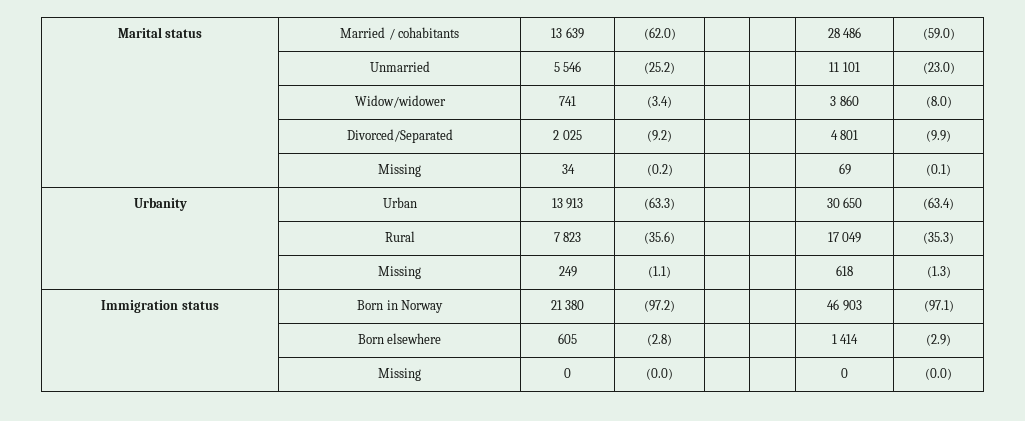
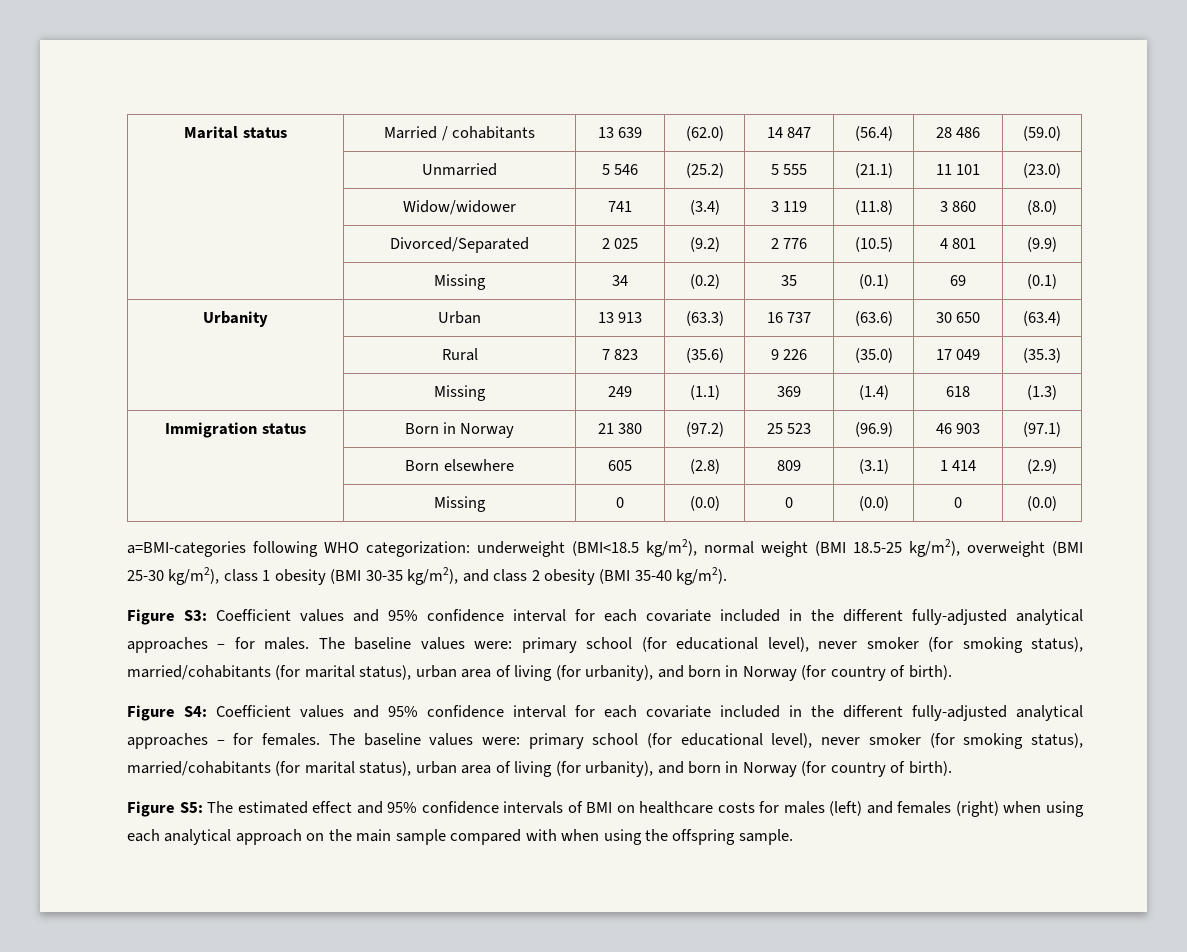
- Marital status | Married / cohabitants | 13 639 | (62.0) | | | 28 486 | (59.0)
+ Marital status | Married / cohabitants | 13 639 | (62.0) | 14 847 | (56.4) | 28 486 | (59.0)
- | Unmarried | 5 546 | (25.2) | | | 11 101 | (23.0)
+ | Unmarried | 5 546 | (25.2) | 5 555 | (21.1) | 11 101 | (23.0)
- | Widow/widower | 741 | (3.4) | | | 3 860 | (8.0)
+ | Widow/widower | 741 | (3.4) | 3 119 | (11.8) | 3 860 | (8.0)
- | Divorced/Separated | 2 025 | (9.2) | | | 4 801 | (9.9)
+ | Divorced/Separated | 2 025 | (9.2) | 2 776 | (10.5) | 4 801 | (9.9)
- | Missing | 34 | (0.2) | | | 69 | (0.1)
+ | Missing | 34 | (0.2) | 35 | (0.1) | 69 | (0.1)
- Urbanity | Urban | 13 913 | (63.3) | | | 30 650 | (63.4)
+ Urbanity | Urban | 13 913 | (63.3) | 16 737 | (63.6) | 30 650 | (63.4)
- | Rural | 7 823 | (35.6) | | | 17 049 | (35.3)
+ | Rural | 7 823 | (35.6) | 9 226 | (35.0) | 17 049 | (35.3)
- | Missing | 249 | (1.1) | | | 618 | (1.3)
+ | Missing | 249 | (1.1) | 369 | (1.4) | 618 | (1.3)
- Immigration status | Born in Norway | 21 380 | (97.2) | | | 46 903 | (97.1)
+ Immigration status | Born in Norway | 21 380 | (97.2) | 25 523 | (96.9) | 46 903 | (97.1)
- | Born elsewhere | 605 | (2.8) | | | 1 414 | (2.9)
+ | Born elsewhere | 605 | (2.8) | 809 | (3.1) | 1 414 | (2.9)
- | Missing | 0 | (0.0) | | | 0 | (0.0)
+ | Missing | 0 | (0.0) | 0 | (0.0) | 0 | (0.0)
+ a=BMI-categories following WHO categorization: underweight (BMI<18.5 kg/m2), normal weight (BMI 18.5-25 kg/m2), overweight (BMI 25-30 kg/m2), class 1 obesity (BMI 30-35 kg/m2), and class 2 obesity (BMI 35-40 kg/m2).
+ Figure S3: Coefficient values and 95% confidence interval for each covariate included in the different fully-adjusted analytical approaches – for males. The baseline values were: primary school (for educational level), never smoker (for smoking status), married/cohabitants (for marital status), urban area of living (for urbanity), and born in Norway (for country of birth).
+ Figure S4: Coefficient values and 95% confidence interval for each covariate included in the different fully-adjusted analytical approaches – for females. The baseline values were: primary school (for educational level), never smoker (for smoking status), married/cohabitants (for marital status), urban area of living (for urbanity), and born in Norway (for country of birth).
+ Figure S5: The estimated effect and 95% confidence intervals of BMI on healthcare costs for males (left) and females (right) when using each analytical approach on the main sample compared with when using the offspring sample.

